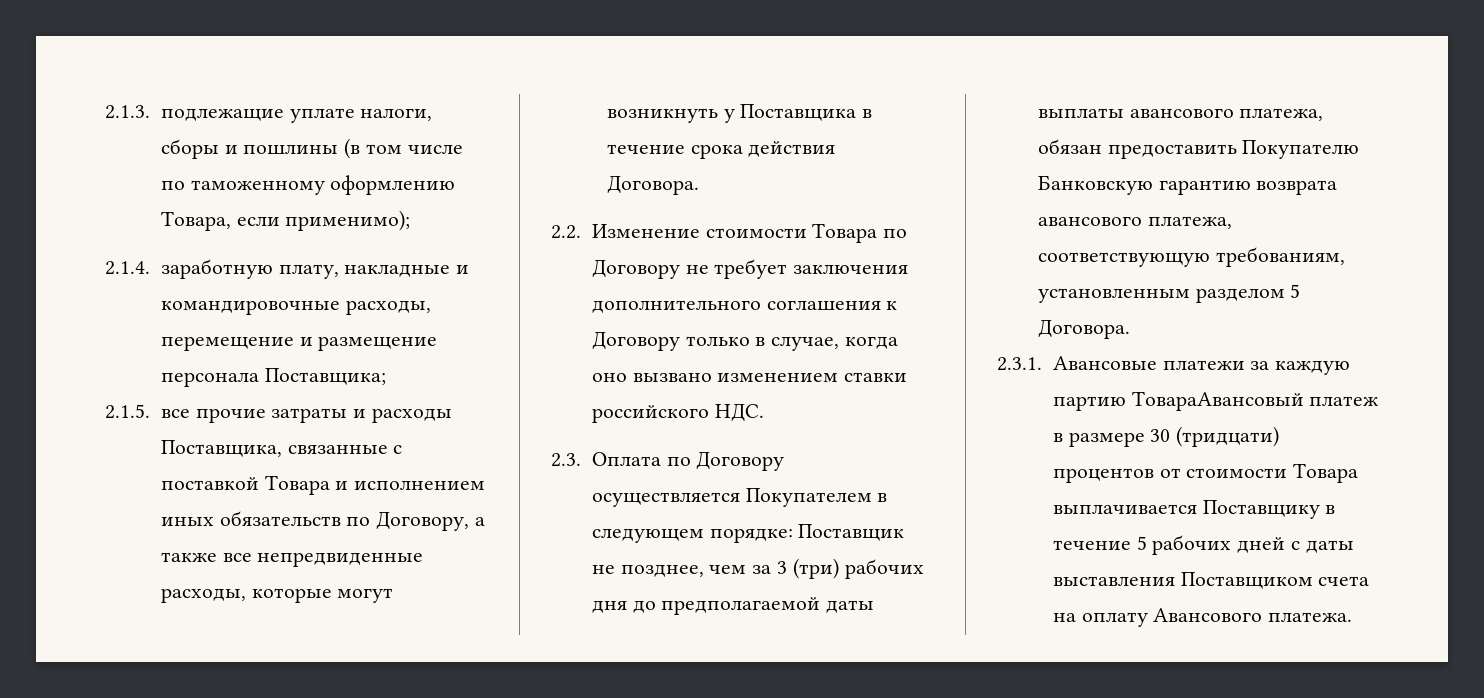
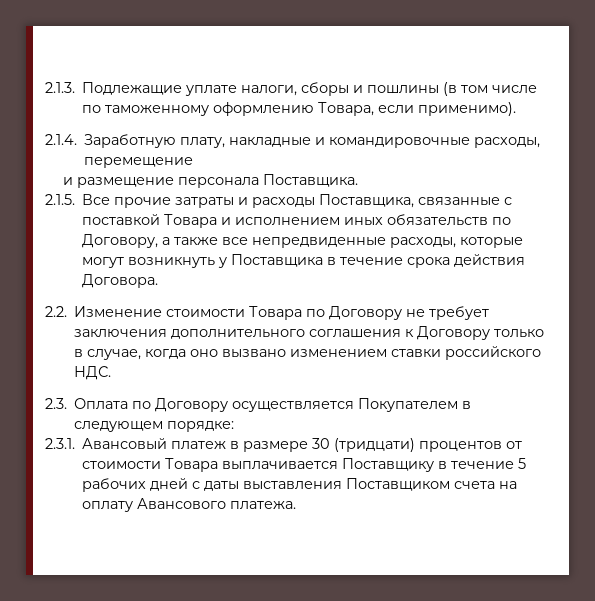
- 2.1.3. подлежащие уплате налоги, сборы и пошлины (в том числе по таможенному оформлению Товара, если применимо);
+ 2.1.3. Подлежащие уплате налоги, сборы и пошлины (в том числе по таможенному оформлению Товара, если применимо).
- 2.1.4. заработную плату, накладные и командировочные расходы, перемещение и размещение персонала Поставщика;
+ 2.1.4. Заработную плату, накладные и командировочные расходы, перемещение
+ и размещение персонала Поставщика.
- 2.1.5. все прочие затраты и расходы Поставщика, связанные с поставкой Товара и исполнением иных обязательств по Договору, а также все непредвиденные расходы, которые могут возникнуть у Поставщика в течение срока действия Договора.
+ 2.1.5. Все прочие затраты и расходы Поставщика, связанные с поставкой Товара и исполнением иных обязательств по Договору, а также все непредвиденные расходы, которые могут возникнуть у Поставщика в течение срока действия Договора.
- 2.3. Оплата по Договору осуществляется Покупателем в следующем порядке: Поставщик не позднее, чем за 3 (три) рабочих дня до предполагаемой даты выплаты авансового платежа, обязан предоставить Покупателю Банковскую гарантию возврата авансового платежа, соответствующую требованиям, установленным разделом 5 Договора.
- 2.3.1. Авансовые платежи за каждую партию ТовараАвансовый платеж в размере 30 (тридцати) процентов от стоимости Товара выплачивается Поставщику в течение 5 рабочих дней с даты выставления Поставщиком счета на оплату Авансового платежа.
+ 2.3. Оплата по Договору осуществляется Покупателем в следующем порядке:
+ 2.3.1. Авансовый платеж в размере 30 (тридцати) процентов от стоимости Товара выплачивается Поставщику в течение 5 рабочих дней с даты выставления Поставщиком счета на оплату Авансового платежа.

